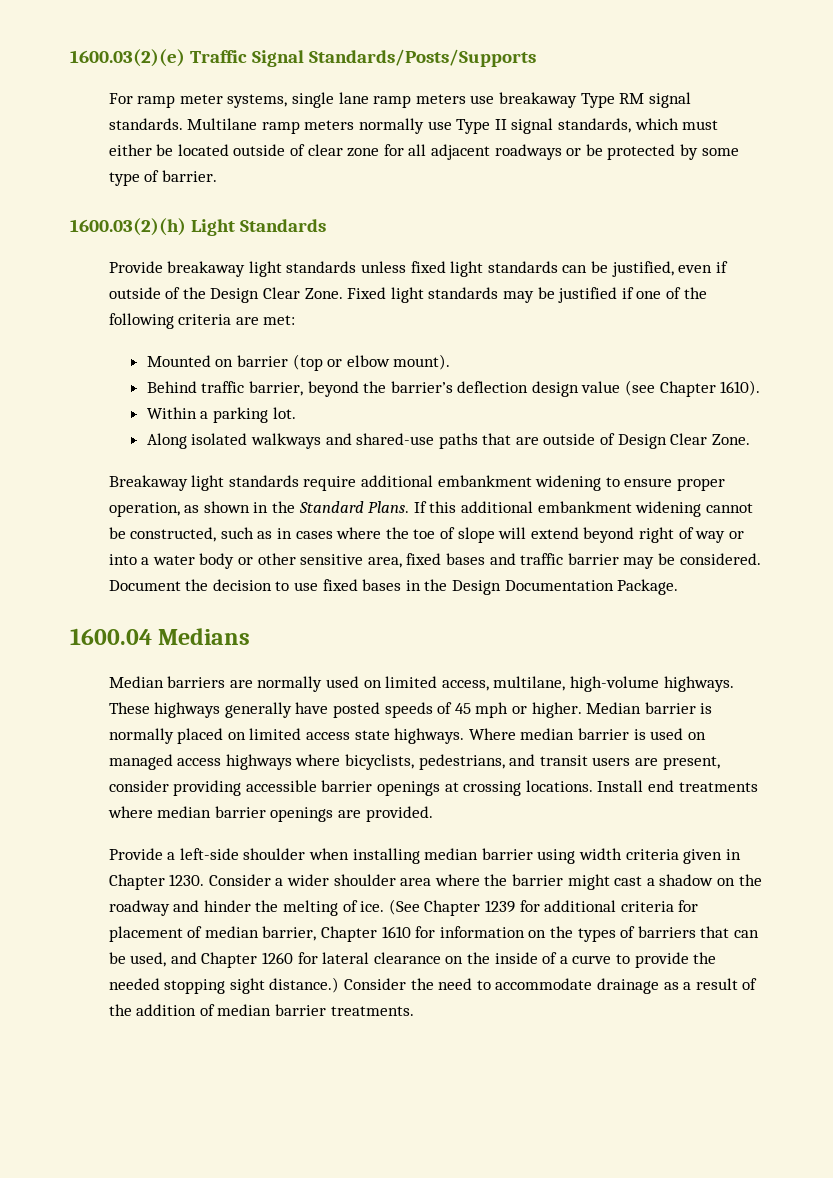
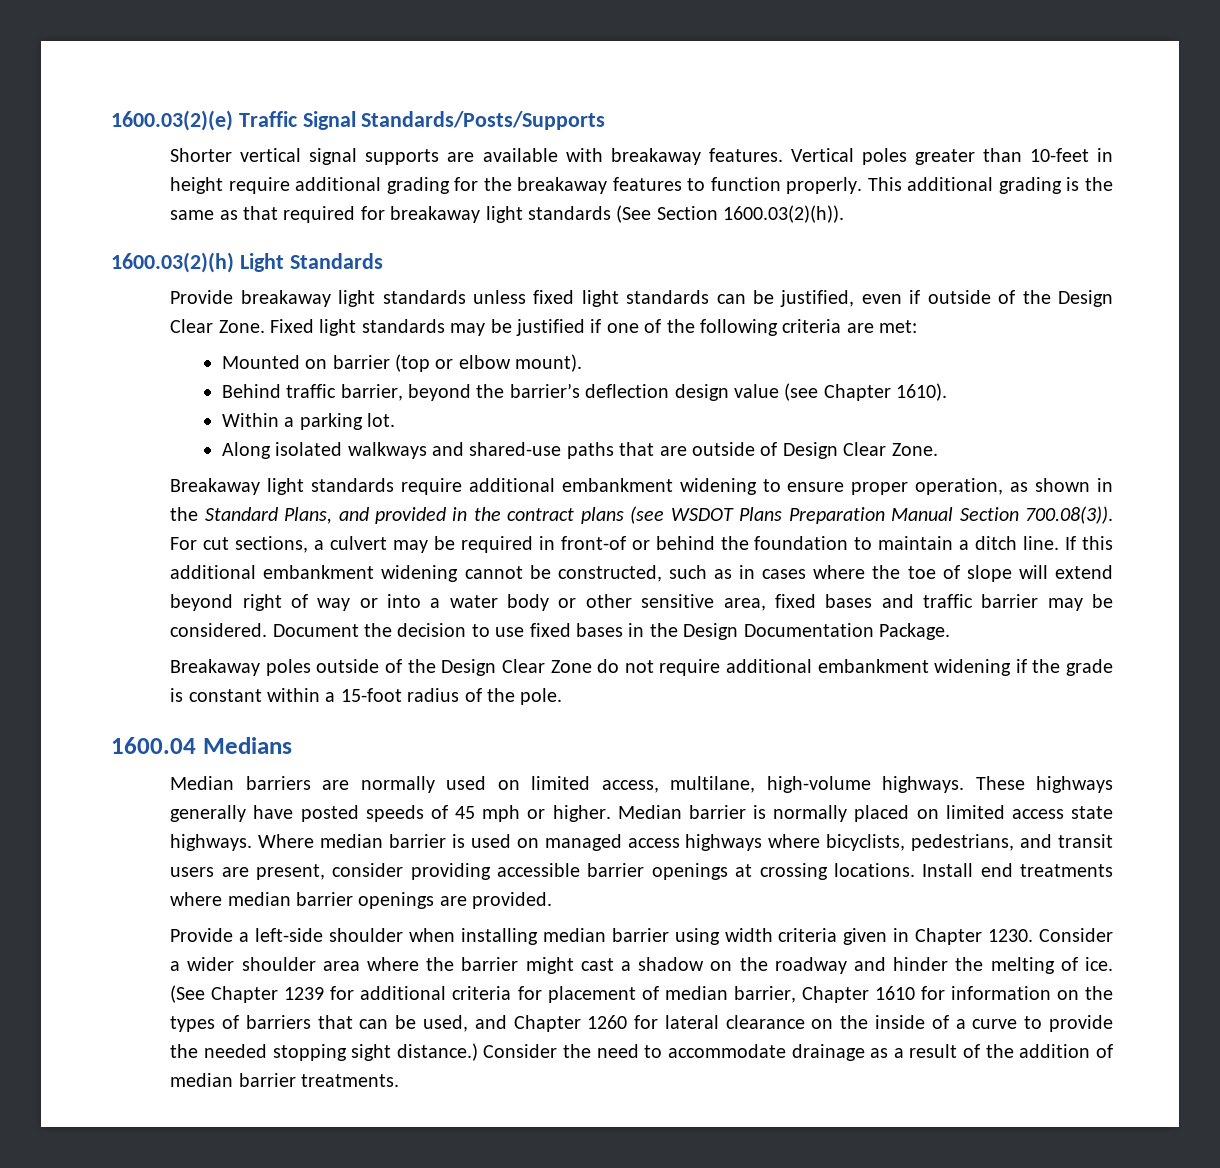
- For ramp meter systems, single lane ramp meters use breakaway Type RM signal standards. Multilane ramp meters normally use Type II signal standards, which must either be located outside of clear zone for all adjacent roadways or be protected by some type of barrier.
+ Shorter vertical signal supports are available with breakaway features. Vertical poles greater than 10-feet in height require additional grading for the breakaway features to function properly. This additional grading is the same as that required for breakaway light standards (See Section 1600.03(2)(h)).
- Breakaway light standards require additional embankment widening to ensure proper operation, as shown in the Standard Plans.
+ Breakaway light standards require additional embankment widening to ensure proper operation, as shown in the Standard Plans, and provided in the contract plans (see WSDOT Plans Preparation Manual Section 700.08(3)). For cut sections, a culvert may be required in front-of or behind the foundation to maintain a ditch line.
+ Breakaway poles outside of the Design Clear Zone do not require additional embankment widening if the grade is constant within a 15-foot radius of the pole.

